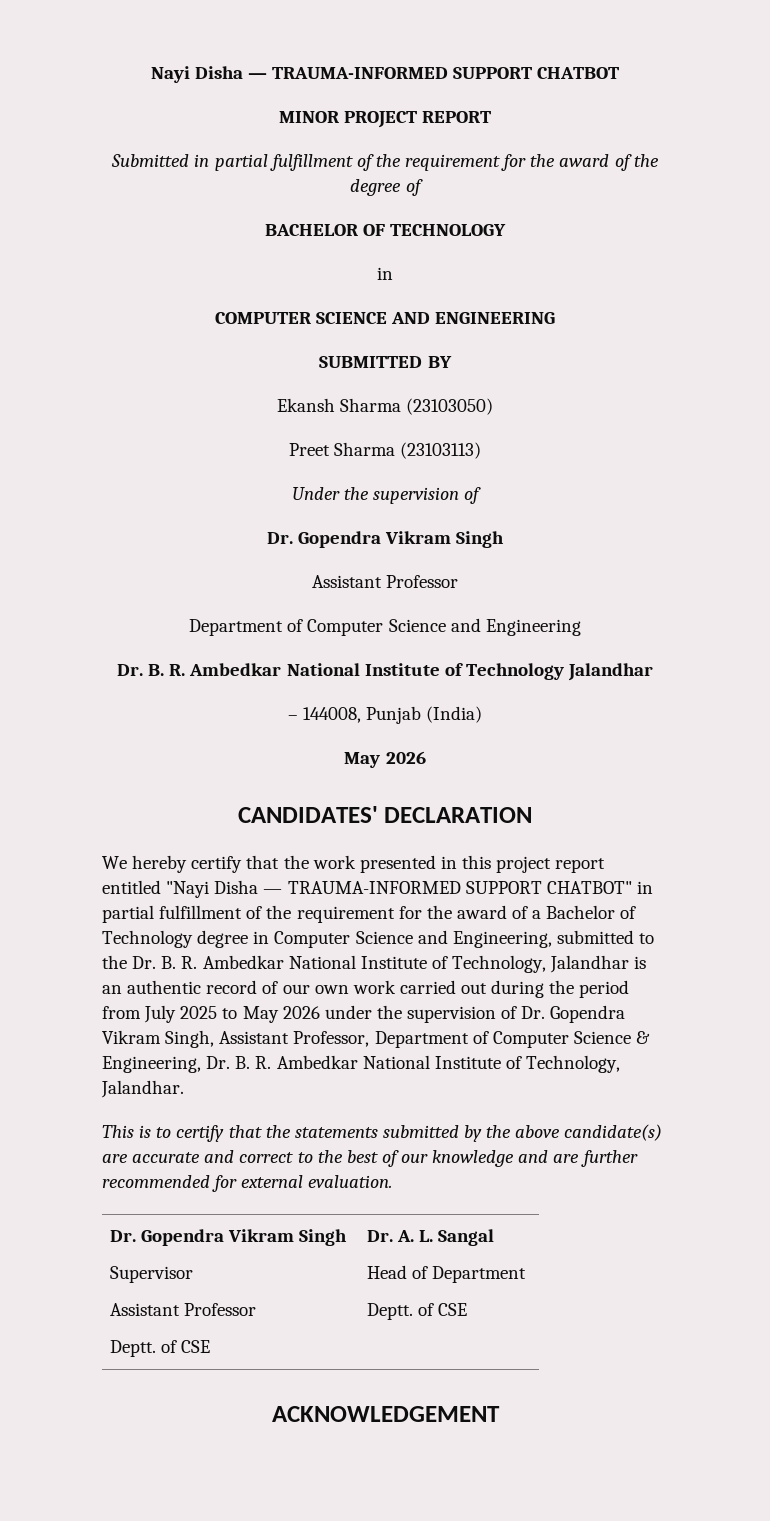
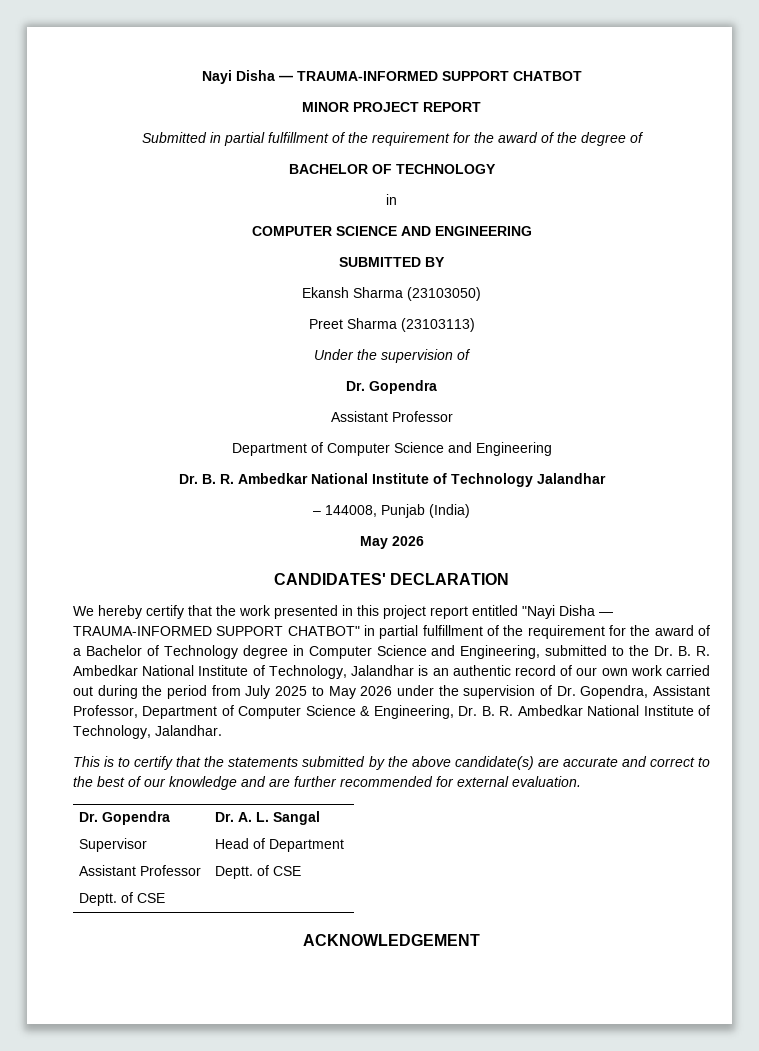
  Under the supervision of
- Dr. Gopendra Vikram Singh
+ Dr. Gopendra
- We hereby certify that the work presented in this project report entitled "Nayi Disha — TRAUMA-INFORMED SUPPORT CHATBOT" in partial fulfillment of the requirement for the award of a Bachelor of Technology degree in Computer Science and Engineering, submitted to the Dr. B. R. Ambedkar National Institute of Technology, Jalandhar is an authentic record of our own work carried out during the period from July 2025 to May 2026 under the supervision of Dr. Gopendra Vikram Singh, Assistant Professor, Department of Computer Science & Engineering, Dr. B. R. Ambedkar National Institute of Technology, Jalandhar.
+ We hereby certify that the work presented in this project report entitled "Nayi Disha — TRAUMA-INFORMED SUPPORT CHATBOT" in partial fulfillment of the requirement for the award of a Bachelor of Technology degree in Computer Science and Engineering, submitted to the Dr. B. R. Ambedkar National Institute of Technology, Jalandhar is an authentic record of our own work carried out during the period from July 2025 to May 2026 under the supervision of Dr. Gopendra, Assistant Professor, Department of Computer Science & Engineering, Dr. B. R. Ambedkar National Institute of Technology, Jalandhar.
  This is to certify that the statements submitted by the above candidate(s) are accurate and correct to the best of our knowledge and are further recommended for external evaluation.
- Dr. Gopendra Vikram Singh
+ Dr. Gopendra

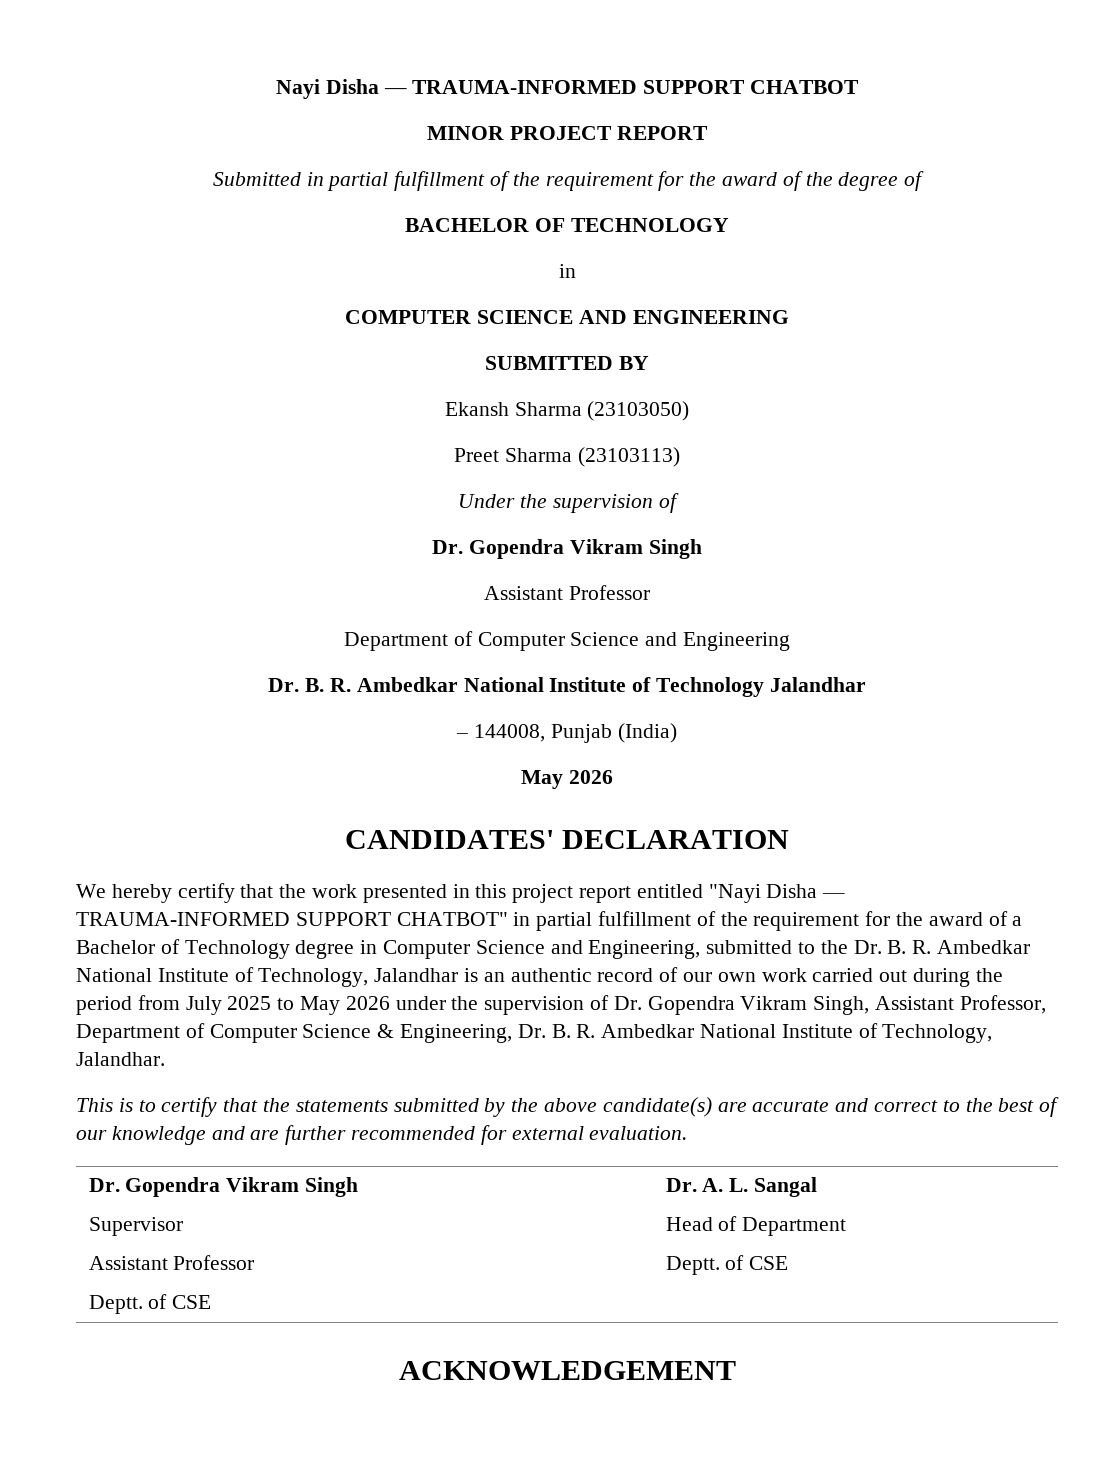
  Under the supervision of
- Dr. Gopendra
+ Dr. Gopendra Vikram Singh
- We hereby certify that the work presented in this project report entitled "Nayi Disha — TRAUMA-INFORMED SUPPORT CHATBOT" in partial fulfillment of the requirement for the award of a Bachelor of Technology degree in Computer Science and Engineering, submitted to the Dr. B. R. Ambedkar National Institute of Technology, Jalandhar is an authentic record of our own work carried out during the period from July 2025 to May 2026 under the supervision of Dr. Gopendra, Assistant Professor, Department of Computer Science & Engineering, Dr. B. R. Ambedkar National Institute of Technology, Jalandhar.
+ We hereby certify that the work presented in this project report entitled "Nayi Disha — TRAUMA-INFORMED SUPPORT CHATBOT" in partial fulfillment of the requirement for the award of a Bachelor of Technology degree in Computer Science and Engineering, submitted to the Dr. B. R. Ambedkar National Institute of Technology, Jalandhar is an authentic record of our own work carried out during the period from July 2025 to May 2026 under the supervision of Dr. Gopendra Vikram Singh, Assistant Professor, Department of Computer Science & Engineering, Dr. B. R. Ambedkar National Institute of Technology, Jalandhar.
  This is to certify that the statements submitted by the above candidate(s) are accurate and correct to the best of our knowledge and are further recommended for external evaluation.
- Dr. Gopendra
+ Dr. Gopendra Vikram Singh

